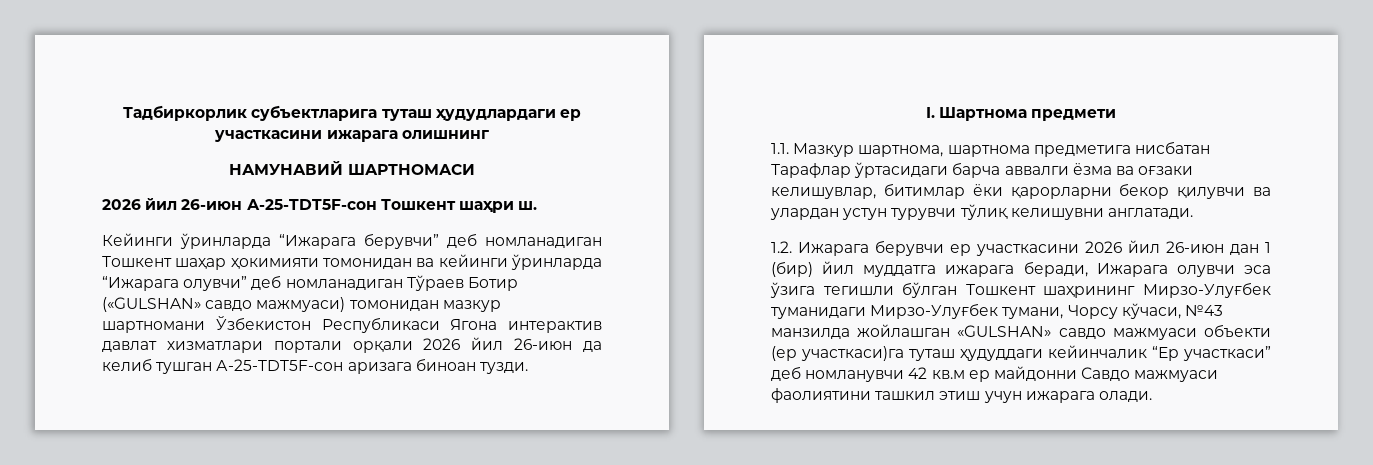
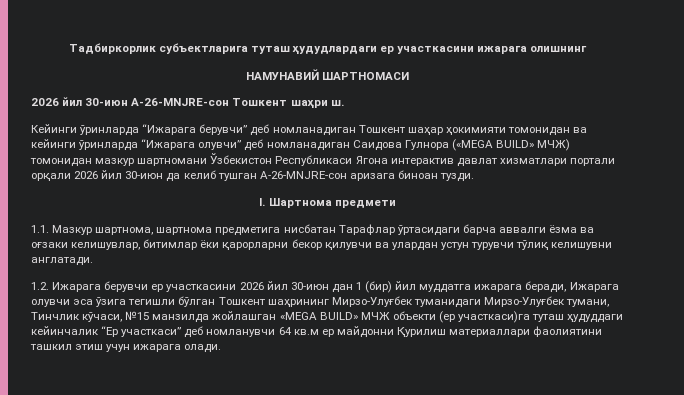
- 2026 йил 26-июн А-25-TDT5F-сон Тошкент шаҳри ш.
+ 2026 йил 30-июн А-26-MNJRE-сон Тошкент шаҳри ш.
- Кейинги ўринларда “Ижарага берувчи” деб номланадиган Тошкент шаҳар ҳокимияти томонидан ва кейинги ўринларда “Ижарага олувчи” деб номланадиган Тўраев Ботир («GULSHAN» савдо мажмуаси) томонидан мазкур шартномани Ўзбекистон Республикаси Ягона интерактив давлат хизматлари портали орқали 2026 йил 26-июн да келиб тушган А-25-TDT5F-сон аризага биноан тузди.
+ Кейинги ўринларда “Ижарага берувчи” деб номланадиган Тошкент шаҳар ҳокимияти томонидан ва кейинги ўринларда “Ижарага олувчи” деб номланадиган Саидова Гулнора («MEGA BUILD» МЧЖ) томонидан мазкур шартномани Ўзбекистон Республикаси Ягона интерактив давлат хизматлари портали орқали 2026 йил 30-июн да келиб тушган А-26-MNJRE-сон аризага биноан тузди.
- 1.2. Ижарага берувчи ер участкасини 2026 йил 26-июн дан 1 (бир) йил муддатга ижарага беради, Ижарага олувчи эса ўзига тегишли бўлган Тошкент шаҳрининг Мирзо-Улуғбек туманидаги Мирзо-Улуғбек тумани, Чорсу кўчаси, №43 манзилда жойлашган «GULSHAN» савдо мажмуаси объекти (ер участкаси)га туташ ҳудуддаги кейинчалик “Ер участкаси” деб номланувчи 42 кв.м ер майдонни Савдо мажмуаси фаолиятини ташкил этиш учун ижарага олади.
+ 1.2. Ижарага берувчи ер участкасини 2026 йил 30-июн дан 1 (бир) йил муддатга ижарага беради, Ижарага олувчи эса ўзига тегишли бўлган Тошкент шаҳрининг Мирзо-Улуғбек туманидаги Мирзо-Улуғбек тумани, Тинчлик кўчаси, №15 манзилда жойлашган «MEGA BUILD» МЧЖ объекти (ер участкаси)га туташ ҳудуддаги кейинчалик “Ер участкаси” деб номланувчи 64 кв.м ер майдонни Қурилиш материаллари фаолиятини ташкил этиш учун ижарага олади.

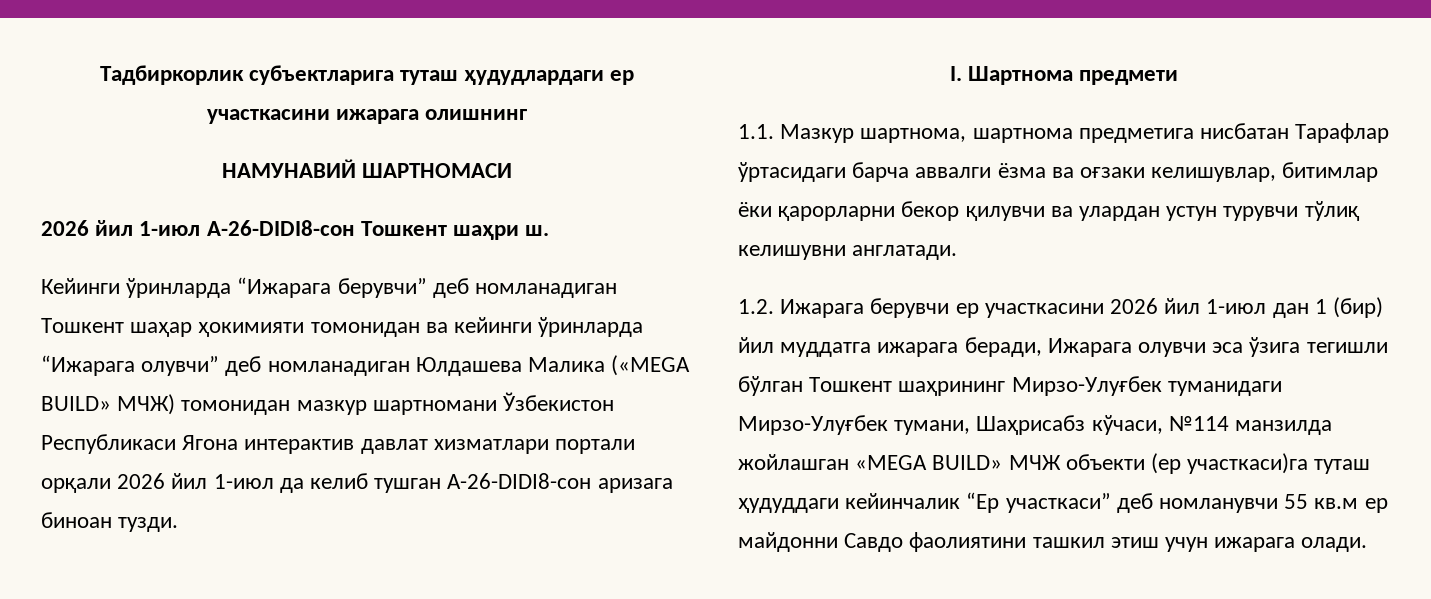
- 2026 йил 30-июн А-26-MNJRE-сон Тошкент шаҳри ш.
+ 2026 йил 1-июл А-26-DIDI8-сон Тошкент шаҳри ш.
- Кейинги ўринларда “Ижарага берувчи” деб номланадиган Тошкент шаҳар ҳокимияти томонидан ва кейинги ўринларда “Ижарага олувчи” деб номланадиган Саидова Гулнора («MEGA BUILD» МЧЖ) томонидан мазкур шартномани Ўзбекистон Республикаси Ягона интерактив давлат хизматлари портали орқали 2026 йил 30-июн да келиб тушган А-26-MNJRE-сон аризага биноан тузди.
+ Кейинги ўринларда “Ижарага берувчи” деб номланадиган Тошкент шаҳар ҳокимияти томонидан ва кейинги ўринларда “Ижарага олувчи” деб номланадиган Юлдашева Малика («MEGA BUILD» МЧЖ) томонидан мазкур шартномани Ўзбекистон Республикаси Ягона интерактив давлат хизматлари портали орқали 2026 йил 1-июл да келиб тушган А-26-DIDI8-сон аризага биноан тузди.
- 1.2. Ижарага берувчи ер участкасини 2026 йил 30-июн дан 1 (бир) йил муддатга ижарага беради, Ижарага олувчи эса ўзига тегишли бўлган Тошкент шаҳрининг Мирзо-Улуғбек туманидаги Мирзо-Улуғбек тумани, Тинчлик кўчаси, №15 манзилда жойлашган «MEGA BUILD» МЧЖ объекти (ер участкаси)га туташ ҳудуддаги кейинчалик “Ер участкаси” деб номланувчи 64 кв.м ер майдонни Қурилиш материаллари фаолиятини ташкил этиш учун ижарага олади.
+ 1.2. Ижарага берувчи ер участкасини 2026 йил 1-июл дан 1 (бир) йил муддатга ижарага беради, Ижарага олувчи эса ўзига тегишли бўлган Тошкент шаҳрининг Мирзо-Улуғбек туманидаги Мирзо-Улуғбек тумани, Шаҳрисабз кўчаси, №114 манзилда жойлашган «MEGA BUILD» МЧЖ объекти (ер участкаси)га туташ ҳудуддаги кейинчалик “Ер участкаси” деб номланувчи 55 кв.м ер майдонни Савдо фаолиятини ташкил этиш учун ижарага олади.

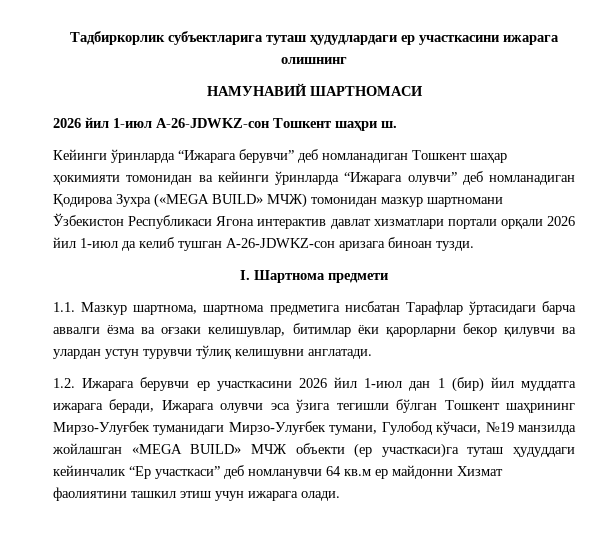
- 2026 йил 1-июл А-26-DIDI8-сон Тошкент шаҳри ш.
+ 2026 йил 1-июл А-26-JDWKZ-сон Тошкент шаҳри ш.
- Кейинги ўринларда “Ижарага берувчи” деб номланадиган Тошкент шаҳар ҳокимияти томонидан ва кейинги ўринларда “Ижарага олувчи” деб номланадиган Юлдашева Малика («MEGA BUILD» МЧЖ) томонидан мазкур шартномани Ўзбекистон Республикаси Ягона интерактив давлат хизматлари портали орқали 2026 йил 1-июл да келиб тушган А-26-DIDI8-сон аризага биноан тузди.
+ Кейинги ўринларда “Ижарага берувчи” деб номланадиган Тошкент шаҳар ҳокимияти томонидан ва кейинги ўринларда “Ижарага олувчи” деб номланадиган Қодирова Зухра («MEGA BUILD» МЧЖ) томонидан мазкур шартномани Ўзбекистон Республикаси Ягона интерактив давлат хизматлари портали орқали 2026 йил 1-июл да келиб тушган А-26-JDWKZ-сон аризага биноан тузди.
- 1.2. Ижарага берувчи ер участкасини 2026 йил 1-июл дан 1 (бир) йил муддатга ижарага беради, Ижарага олувчи эса ўзига тегишли бўлган Тошкент шаҳрининг Мирзо-Улуғбек туманидаги Мирзо-Улуғбек тумани, Шаҳрисабз кўчаси, №114 манзилда жойлашган «MEGA BUILD» МЧЖ объекти (ер участкаси)га туташ ҳудуддаги кейинчалик “Ер участкаси” деб номланувчи 55 кв.м ер майдонни Савдо фаолиятини ташкил этиш учун ижарага олади.
+ 1.2. Ижарага берувчи ер участкасини 2026 йил 1-июл дан 1 (бир) йил муддатга ижарага беради, Ижарага олувчи эса ўзига тегишли бўлган Тошкент шаҳрининг Мирзо-Улуғбек туманидаги Мирзо-Улуғбек тумани, Гулобод кўчаси, №19 манзилда жойлашган «MEGA BUILD» МЧЖ объекти (ер участкаси)га туташ ҳудуддаги кейинчалик “Ер участкаси” деб номланувчи 64 кв.м ер майдонни Хизмат фаолиятини ташкил этиш учун ижарага олади.

